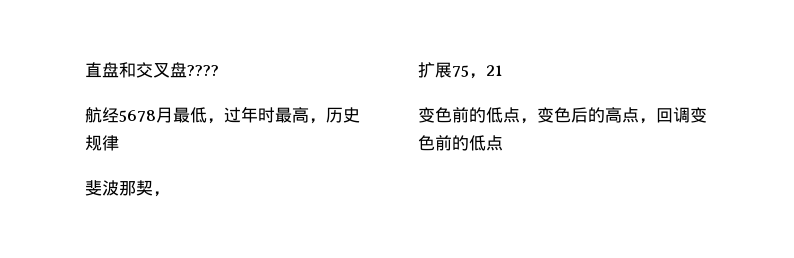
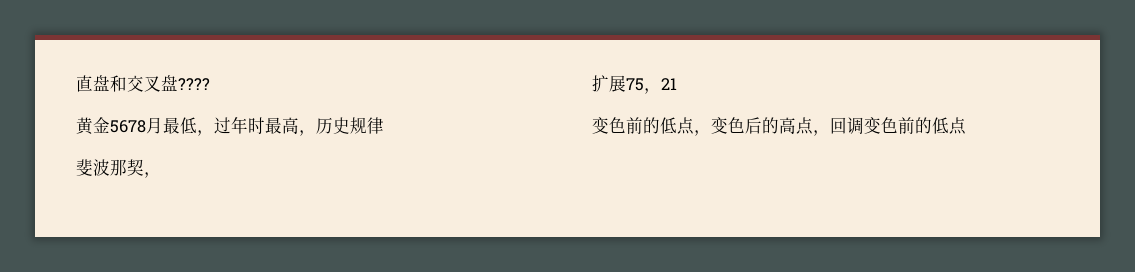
- 航经5678月最低，过年时最高，历史规律
+ 黄金5678月最低，过年时最高，历史规律

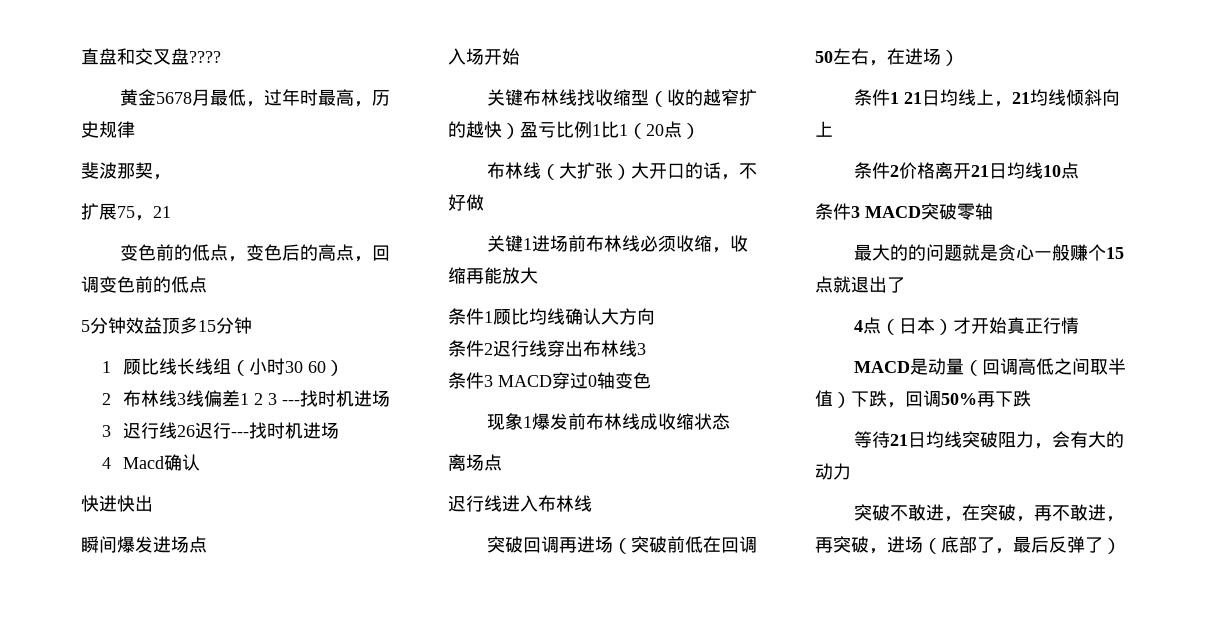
+ 5分钟效益顶多15分钟
+ 1顾比线长线组（小时30 60）
+ 2布林线3线偏差1 2 3 ---找时机进场
+ 3迟行线26迟行---找时机进场
+ 4 Macd确认
+ 快进快出
+ 瞬间爆发进场点
+ 入场开始
+ 关键布林线找收缩型（收的越窄扩的越快）盈亏比例1比1（20点）
+ 布林线（大扩张）大开口的话，不好做
+ 关键1进场前布林线必须收缩，收缩再能放大
+ 条件1顾比均线确认大方向
+ 条件2迟行线穿出布林线3
+ 条件3 MACD穿过0轴变色
+ 现象1爆发前布林线成收缩状态
+ 离场点
+ 迟行线进入布林线
+ 突破回调再进场（突破前低在回调50左右，在进场）
+ 条件1 21日均线上，21均线倾斜向上
+ 条件2价格离开21日均线10点
+ 条件3 MACD突破零轴
+ 最大的的问题就是贪心一般赚个15点就退出了
+ 4点（日本）才开始真正行情
+ MACD是动量（回调高低之间取半值）下跌，回调50%再下跌
+ 等待21日均线突破阻力，会有大的动力
+ 突破不敢进，在突破，再不敢进，再突破，进场（底部了，最后反弹了）

